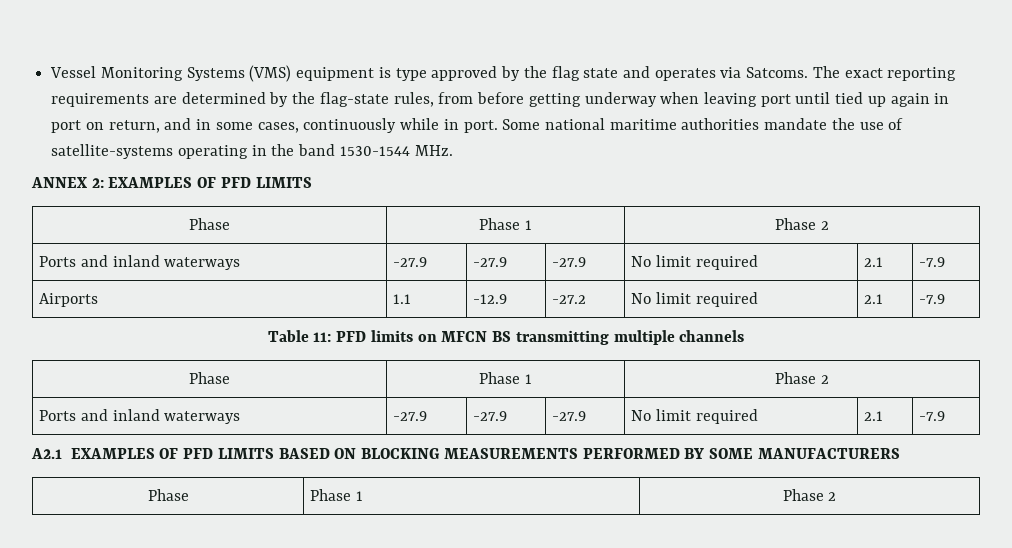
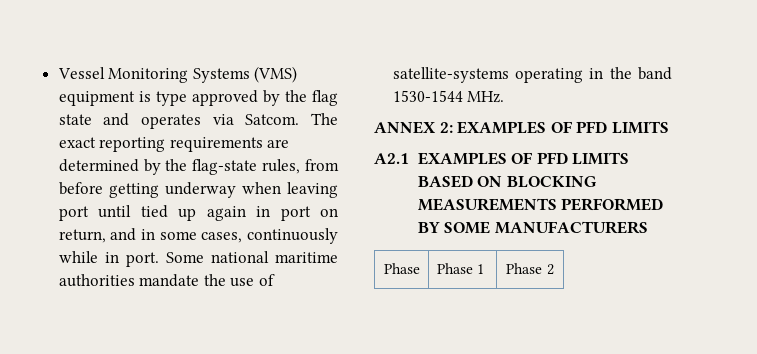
- Vessel Monitoring Systems (VMS) equipment is type approved by the flag state and operates via Satcoms.
+ Vessel Monitoring Systems (VMS) equipment is type approved by the flag state and operates via Satcom.
  ANNEX 2: EXAMPLES OF PFD LIMITS
- Phase | Phase 1 | Phase 2
- Ports and inland waterways | -27.9 | -27.9 | -27.9 | No limit required | 2.1 | -7.9
- Airports | 1.1 | -12.9 | -27.2 | No limit required | 2.1 | -7.9
- Table 11: PFD limits on MFCN BS transmitting multiple channels
- Phase | Phase 1 | Phase 2
- Ports and inland waterways | -27.9 | -27.9 | -27.9 | No limit required | 2.1 | -7.9

